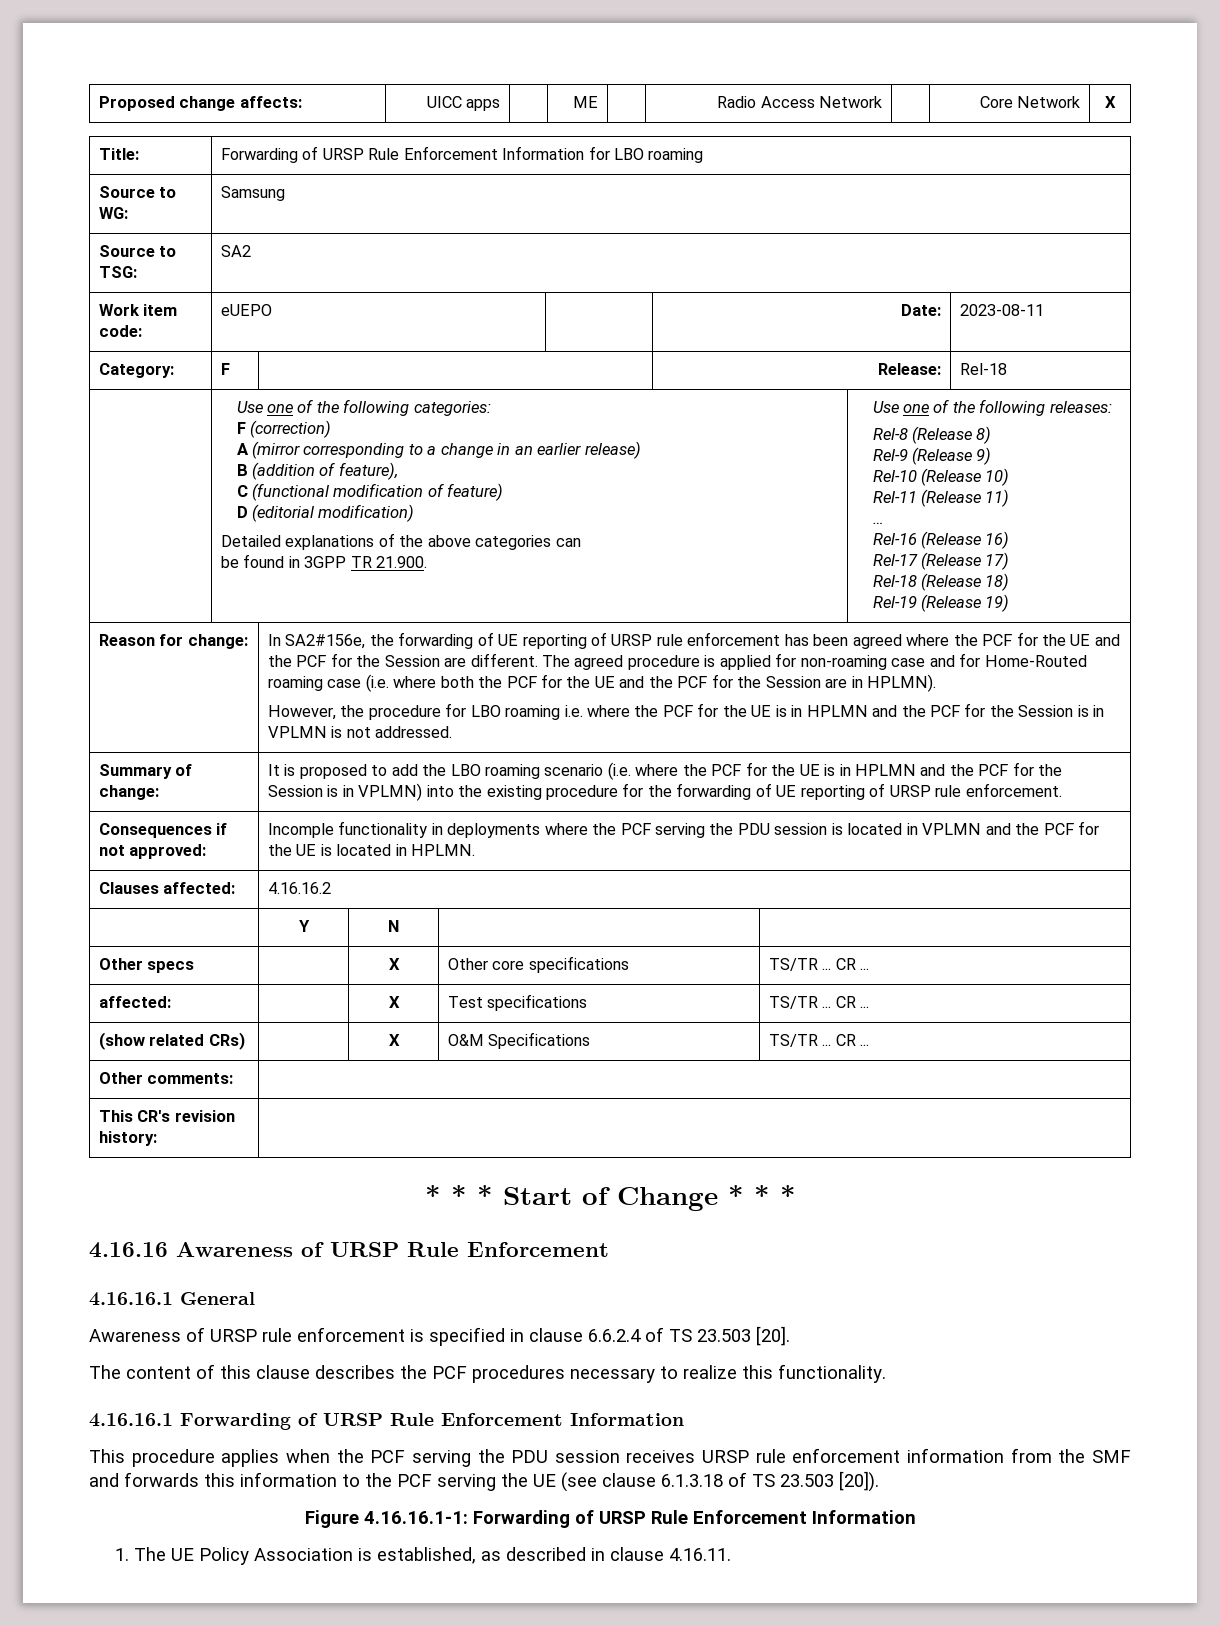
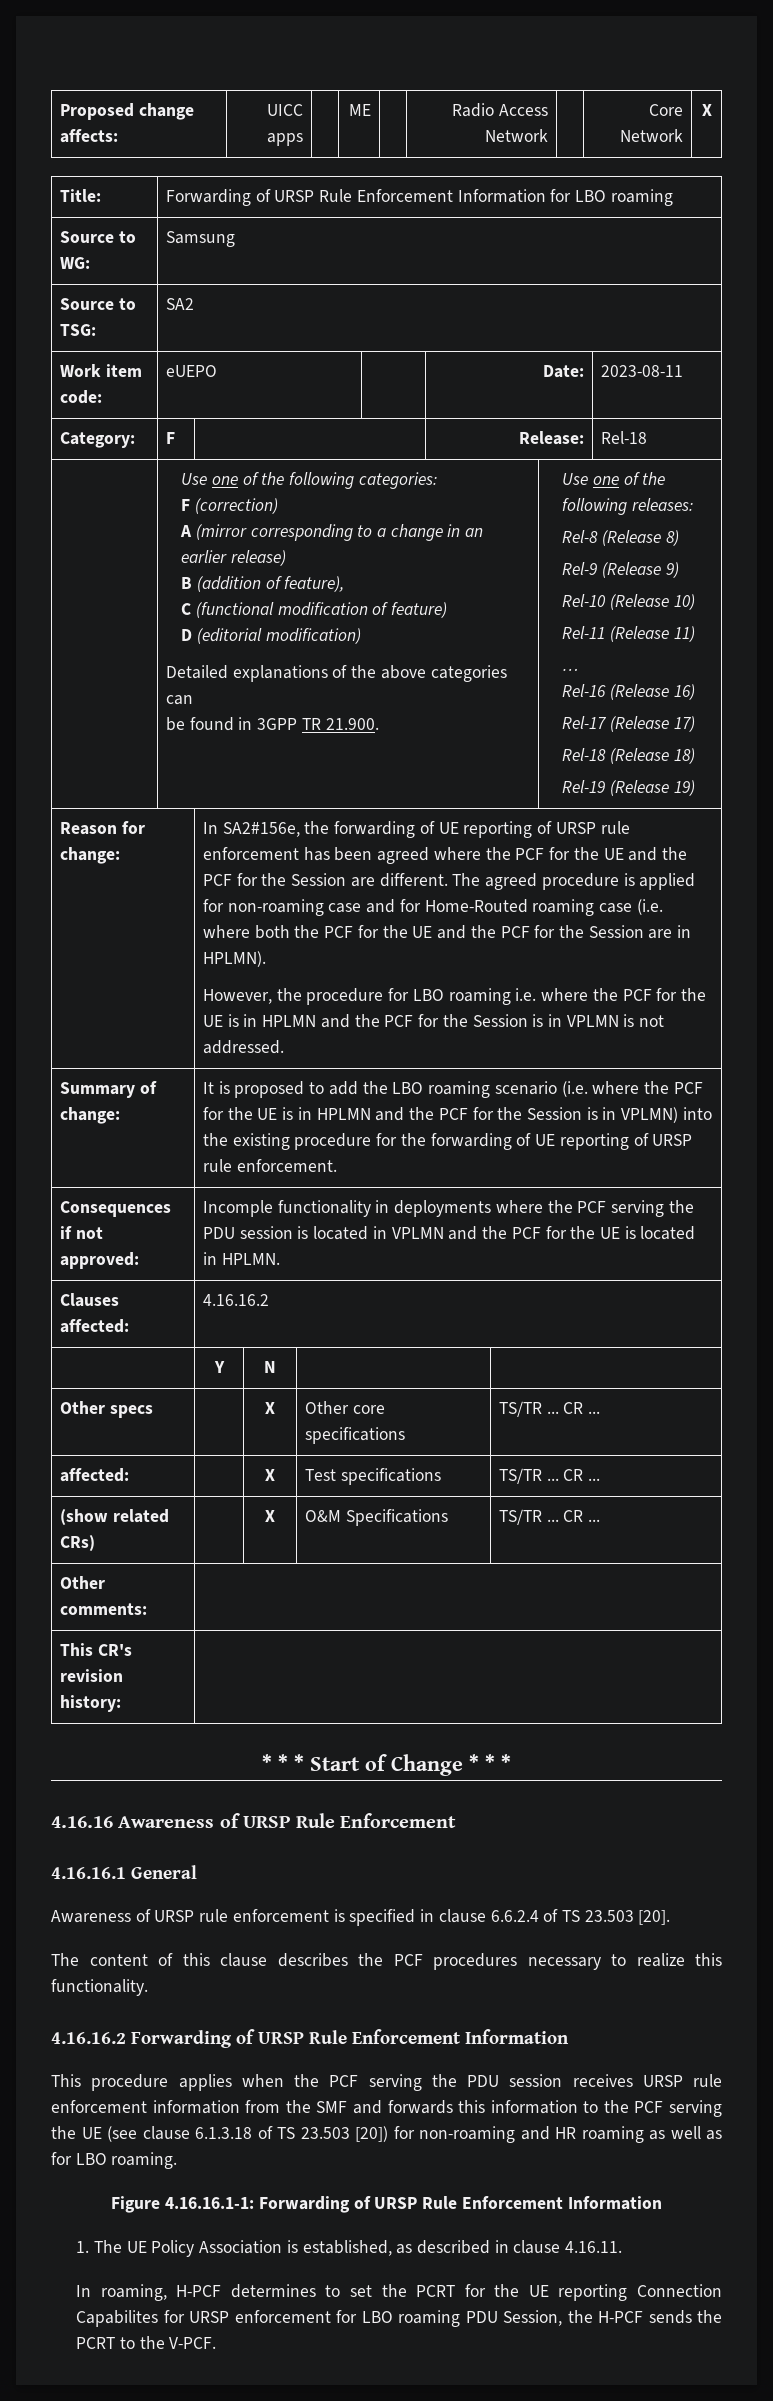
- 4.16.16.1 Forwarding of URSP Rule Enforcement Information
+ 4.16.16.2 Forwarding of URSP Rule Enforcement Information
- This procedure applies when the PCF serving the PDU session receives URSP rule enforcement information from the SMF and forwards this information to the PCF serving the UE (see clause 6.1.3.18 of TS 23.503 [20]).
+ This procedure applies when the PCF serving the PDU session receives URSP rule enforcement information from the SMF and forwards this information to the PCF serving the UE (see clause 6.1.3.18 of TS 23.503 [20]) for non-roaming and HR roaming as well as for LBO roaming.
+ In roaming, H-PCF determines to set the PCRT for the UE reporting Connection Capabilites for URSP enforcement for LBO roaming PDU Session, the H-PCF sends the PCRT to the V-PCF.

